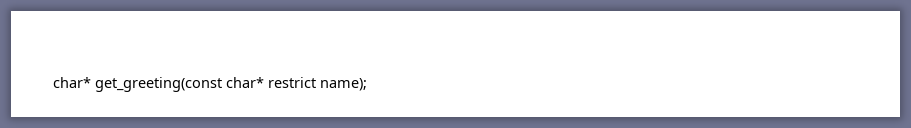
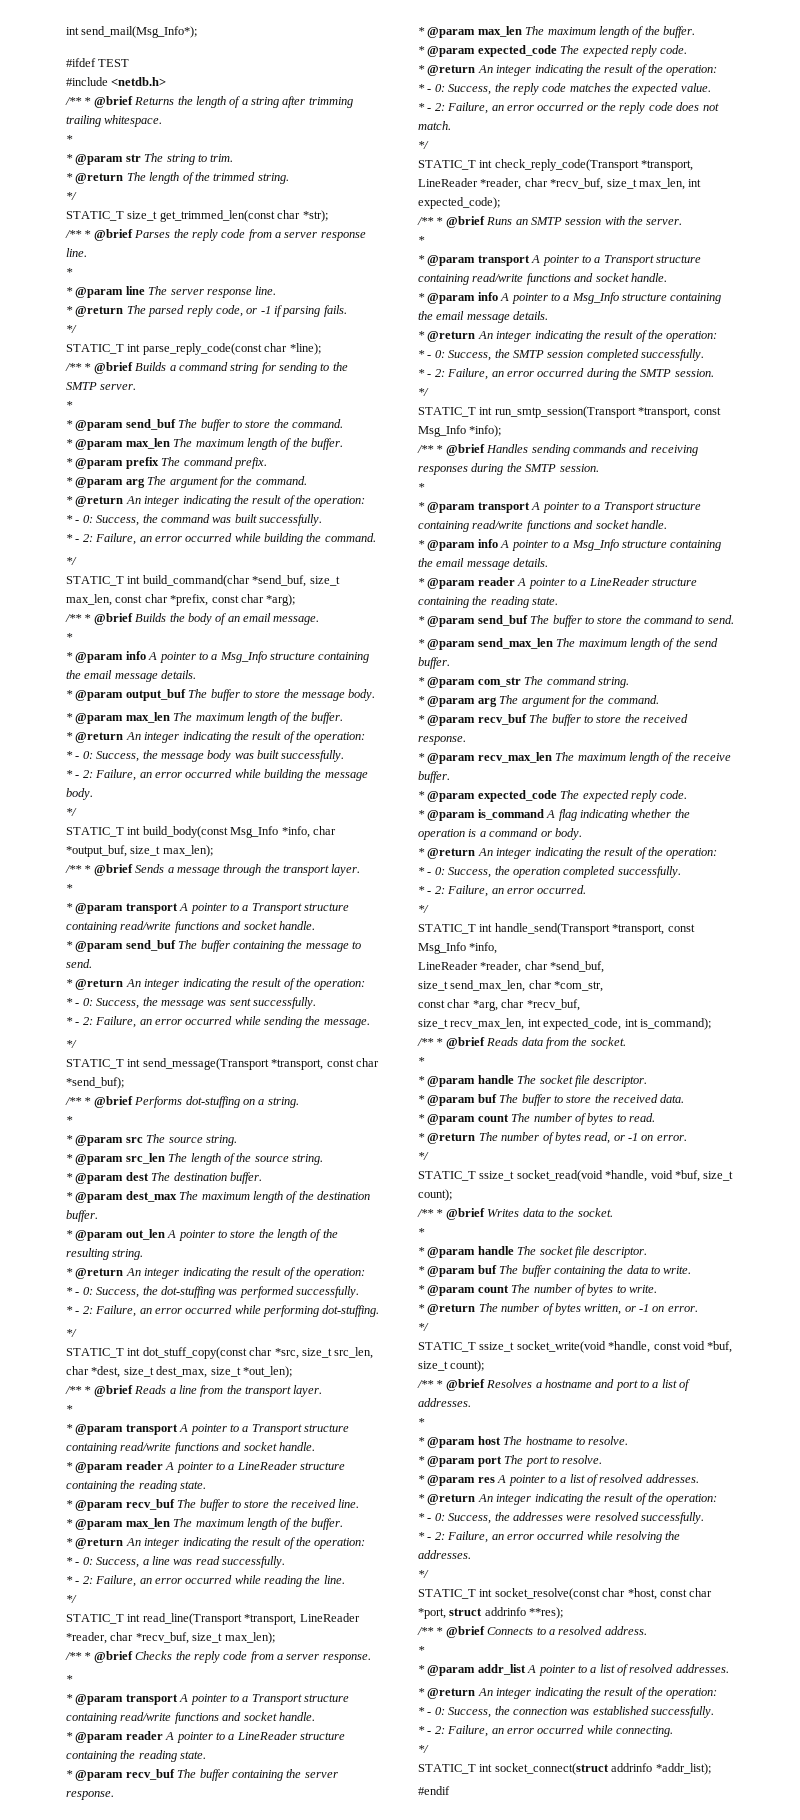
- char* get_greeting(const char* restrict name);
+ int send_mail(Msg_Info*);
+ #ifdef TEST
+ #include <netdb.h>
+ /** * @brief Returns the length of a string after trimming trailing whitespace.
+ *
+ * @param str The string to trim.
+ * @return The length of the trimmed string.
+ */
+ STATIC_T size_t get_trimmed_len(const char *str);
+ /** * @brief Parses the reply code from a server response line.
+ *
+ * @param line The server response line.
+ * @return The parsed reply code, or -1 if parsing fails.
+ */
+ STATIC_T int parse_reply_code(const char *line);
+ /** * @brief Builds a command string for sending to the SMTP server.
+ *
+ * @param send_buf The buffer to store the command.
+ * @param max_len The maximum length of the buffer.
+ * @param prefix The command prefix.
+ * @param arg The argument for the command.
+ * @return An integer indicating the result of the operation:
+ * - 0: Success, the command was built successfully.
+ * - 2: Failure, an error occurred while building the command.
+ */
+ STATIC_T int build_command(char *send_buf, size_t max_len, const char *prefix, const char *arg);
+ /** * @brief Builds the body of an email message.
+ *
+ * @param info A pointer to a Msg_Info structure containing the email message details.
+ * @param output_buf The buffer to store the message body.
+ * @param max_len The maximum length of the buffer.
+ * @return An integer indicating the result of the operation:
+ * - 0: Success, the message body was built successfully.
+ * - 2: Failure, an error occurred while building the message body.
+ */
+ STATIC_T int build_body(const Msg_Info *info, char *output_buf, size_t max_len);
+ /** * @brief Sends a message through the transport layer.
+ *
+ * @param transport A pointer to a Transport structure containing read/write functions and socket handle.
+ * @param send_buf The buffer containing the message to send.
+ * @return An integer indicating the result of the operation:
+ * - 0: Success, the message was sent successfully.
+ * - 2: Failure, an error occurred while sending the message.
+ */
+ STATIC_T int send_message(Transport *transport, const char *send_buf);
+ /** * @brief Performs dot-stuffing on a string.
+ *
+ * @param src The source string.
+ * @param src_len The length of the source string.
+ * @param dest The destination buffer.
+ * @param dest_max The maximum length of the destination buffer.
+ * @param out_len A pointer to store the length of the resulting string.
+ * @return An integer indicating the result of the operation:
+ * - 0: Success, the dot-stuffing was performed successfully.
+ * - 2: Failure, an error occurred while performing dot-stuffing.
+ */
+ STATIC_T int dot_stuff_copy(const char *src, size_t src_len, char *dest, size_t dest_max, size_t *out_len);
+ /** * @brief Reads a line from the transport layer.
+ *
+ * @param transport A pointer to a Transport structure containing read/write functions and socket handle.
+ * @param reader A pointer to a LineReader structure containing the reading state.
+ * @param recv_buf The buffer to store the received line.
+ * @param max_len The maximum length of the buffer.
+ * @return An integer indicating the result of the operation:
+ * - 0: Success, a line was read successfully.
+ * - 2: Failure, an error occurred while reading the line.
+ */
+ STATIC_T int read_line(Transport *transport, LineReader *reader, char *recv_buf, size_t max_len);
+ /** * @brief Checks the reply code from a server response.
+ *
+ * @param transport A pointer to a Transport structure containing read/write functions and socket handle.
+ * @param reader A pointer to a LineReader structure containing the reading state.
+ * @param recv_buf The buffer containing the server response.
+ * @param max_len The maximum length of the buffer.
+ * @param expected_code The expected reply code.
+ * @return An integer indicating the result of the operation:
+ * - 0: Success, the reply code matches the expected value.
+ * - 2: Failure, an error occurred or the reply code does not match.
+ */
+ STATIC_T int check_reply_code(Transport *transport, LineReader *reader, char *recv_buf, size_t max_len, int expected_code);
+ /** * @brief Runs an SMTP session with the server.
+ *
+ * @param transport A pointer to a Transport structure containing read/write functions and socket handle.
+ * @param info A pointer to a Msg_Info structure containing the email message details.
+ * @return An integer indicating the result of the operation:
+ * - 0: Success, the SMTP session completed successfully.
+ * - 2: Failure, an error occurred during the SMTP session.
+ */
+ STATIC_T int run_smtp_session(Transport *transport, const Msg_Info *info);
+ /** * @brief Handles sending commands and receiving responses during the SMTP session.
+ *
+ * @param transport A pointer to a Transport structure containing read/write functions and socket handle.
+ * @param info A pointer to a Msg_Info structure containing the email message details.
+ * @param reader A pointer to a LineReader structure containing the reading state.
+ * @param send_buf The buffer to store the command to send.
+ * @param send_max_len The maximum length of the send buffer.
+ * @param com_str The command string.
+ * @param arg The argument for the command.
+ * @param recv_buf The buffer to store the received response.
+ * @param recv_max_len The maximum length of the receive buffer.
+ * @param expected_code The expected reply code.
+ * @param is_command A flag indicating whether the operation is a command or body.
+ * @return An integer indicating the result of the operation:
+ * - 0: Success, the operation completed successfully.
+ * - 2: Failure, an error occurred.
+ */
+ STATIC_T int handle_send(Transport *transport, const Msg_Info *info,
+ LineReader *reader, char *send_buf,
+ size_t send_max_len, char *com_str,
+ const char *arg, char *recv_buf,
+ size_t recv_max_len, int expected_code, int is_command);
+ /** * @brief Reads data from the socket.
+ *
+ * @param handle The socket file descriptor.
+ * @param buf The buffer to store the received data.
+ * @param count The number of bytes to read.
+ * @return The number of bytes read, or -1 on error.
+ */
+ STATIC_T ssize_t socket_read(void *handle, void *buf, size_t count);
+ /** * @brief Writes data to the socket.
+ *
+ * @param handle The socket file descriptor.
+ * @param buf The buffer containing the data to write.
+ * @param count The number of bytes to write.
+ * @return The number of bytes written, or -1 on error.
+ */
+ STATIC_T ssize_t socket_write(void *handle, const void *buf, size_t count);
+ /** * @brief Resolves a hostname and port to a list of addresses.
+ *
+ * @param host The hostname to resolve.
+ * @param port The port to resolve.
+ * @param res A pointer to a list of resolved addresses.
+ * @return An integer indicating the result of the operation:
+ * - 0: Success, the addresses were resolved successfully.
+ * - 2: Failure, an error occurred while resolving the addresses.
+ */
+ STATIC_T int socket_resolve(const char *host, const char *port, struct addrinfo **res);
+ /** * @brief Connects to a resolved address.
+ *
+ * @param addr_list A pointer to a list of resolved addresses.
+ * @return An integer indicating the result of the operation:
+ * - 0: Success, the connection was established successfully.
+ * - 2: Failure, an error occurred while connecting.
+ */
+ STATIC_T int socket_connect(struct addrinfo *addr_list);
+ #endif

